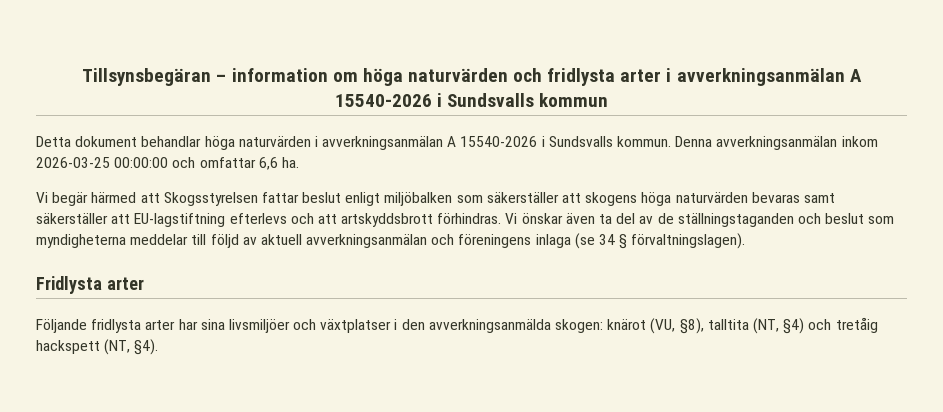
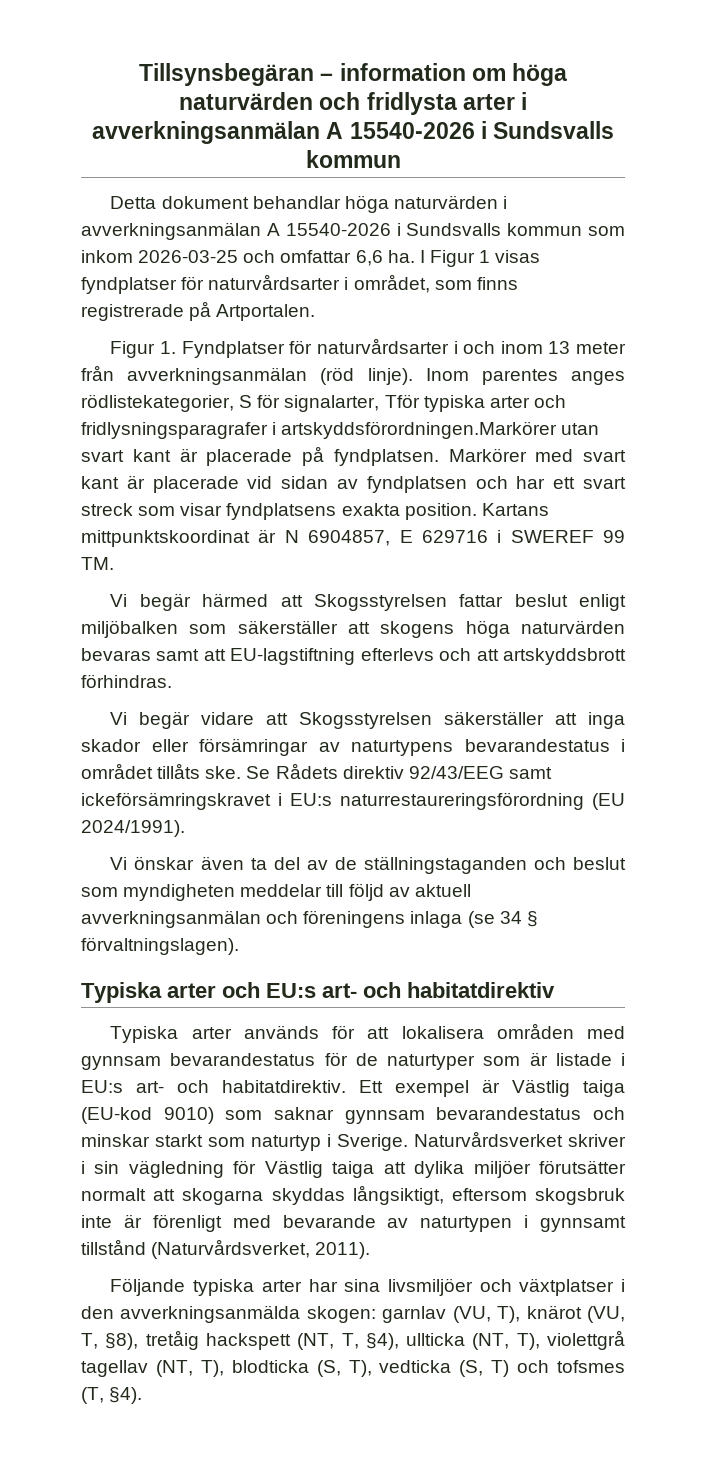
- Detta dokument behandlar höga naturvärden i avverkningsanmälan A 15540-2026 i Sundsvalls kommun. Denna avverkningsanmälan inkom 2026-03-25 00:00:00 och omfattar 6,6 ha.
+ Detta dokument behandlar höga naturvärden i avverkningsanmälan A 15540-2026 i Sundsvalls kommun som inkom 2026-03-25 och omfattar 6,6 ha. I Figur 1 visas fyndplatser för naturvårdsarter i området, som finns registrerade på Artportalen.
+ Figur 1. Fyndplatser för naturvårdsarter i och inom 13 meter från avverkningsanmälan (röd linje). Inom parentes anges rödlistekategorier, S för signalarter, Tför typiska arter och fridlysningsparagrafer i artskyddsförordningen.Markörer utan svart kant är placerade på fyndplatsen. Markörer med svart kant är placerade vid sidan av fyndplatsen och har ett svart streck som visar fyndplatsens exakta position. Kartans mittpunktskoordinat är N 6904857, E 629716 i SWEREF 99 TM.
- Vi begär härmed att Skogsstyrelsen fattar beslut enligt miljöbalken som säkerställer att skogens höga naturvärden bevaras samt säkerställer att EU-lagstiftning efterlevs och att artskyddsbrott förhindras. Vi önskar även ta del av de ställningstaganden och beslut som myndigheterna meddelar till följd av aktuell avverkningsanmälan och föreningens inlaga (se 34 § förvaltningslagen).
+ Vi begär härmed att Skogsstyrelsen fattar beslut enligt miljöbalken som säkerställer att skogens höga naturvärden bevaras samt att EU-lagstiftning efterlevs och att artskyddsbrott förhindras.
+ Vi begär vidare att Skogsstyrelsen säkerställer att inga skador eller försämringar av naturtypens bevarandestatus i området tillåts ske. Se Rådets direktiv 92/43/EEG samt ickeförsämringskravet i EU:s naturrestaureringsförordning (EU 2024/1991).
+ Vi önskar även ta del av de ställningstaganden och beslut som myndigheten meddelar till följd av aktuell avverkningsanmälan och föreningens inlaga (se 34 § förvaltningslagen).
- Fridlysta arter
+ Typiska arter och EU:s art- och habitatdirektiv
+ Typiska arter används för att lokalisera områden med gynnsam bevarandestatus för de naturtyper som är listade i EU:s art- och habitatdirektiv. Ett exempel är Västlig taiga (EU-kod 9010) som saknar gynnsam bevarandestatus och minskar starkt som naturtyp i Sverige. Naturvårdsverket skriver i sin vägledning för Västlig taiga att dylika miljöer förutsätter normalt att skogarna skyddas långsiktigt, eftersom skogsbruk inte är förenligt med bevarande av naturtypen i gynnsamt tillstånd (Naturvårdsverket, 2011).
- Följande fridlysta arter har sina livsmiljöer och växtplatser i den avverkningsanmälda skogen: knärot (VU, §8), talltita (NT, §4) och tretåig hackspett (NT, §4).
+ Följande typiska arter har sina livsmiljöer och växtplatser i den avverkningsanmälda skogen: garnlav (VU, T), knärot (VU, T, §8), tretåig hackspett (NT, T, §4), ullticka (NT, T), violettgrå tagellav (NT, T), blodticka (S, T), vedticka (S, T) och tofsmes (T, §4).

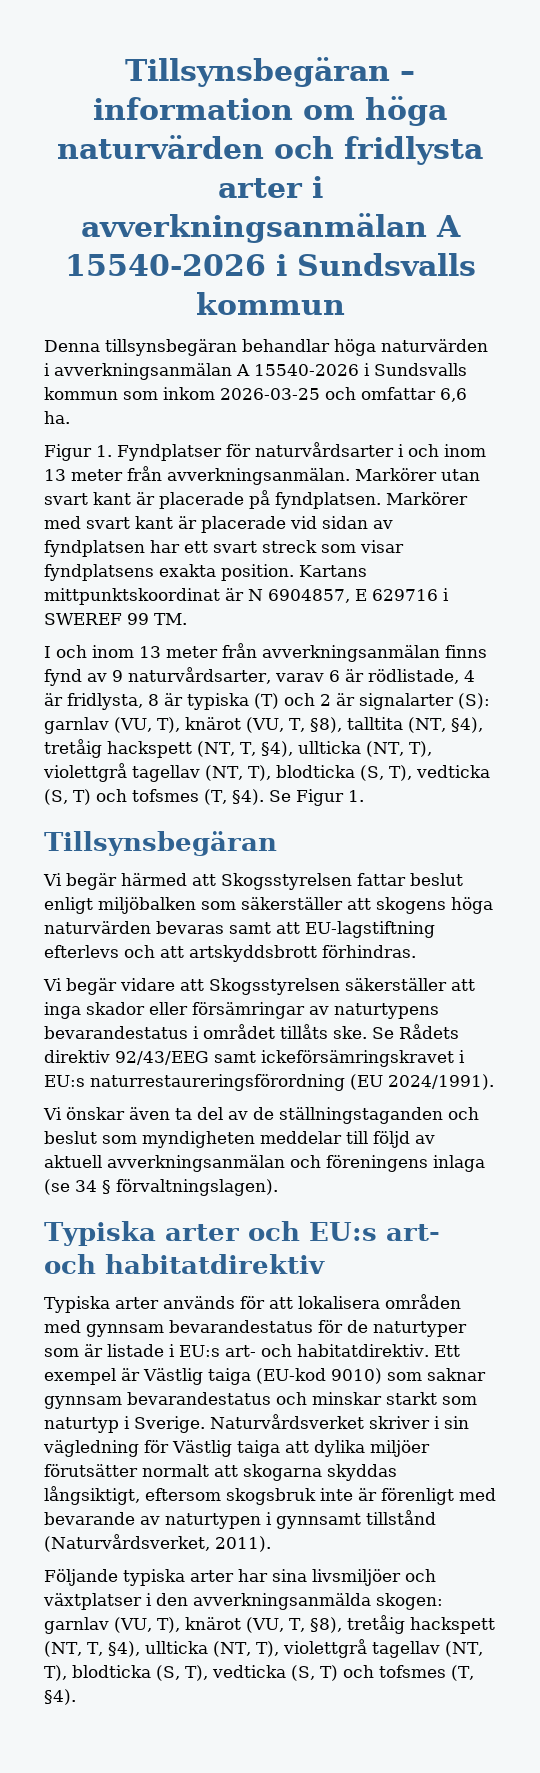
- Detta dokument behandlar höga naturvärden i avverkningsanmälan A 15540-2026 i Sundsvalls kommun som inkom 2026-03-25 och omfattar 6,6 ha. I Figur 1 visas fyndplatser för naturvårdsarter i området, som finns registrerade på Artportalen.
+ Denna tillsynsbegäran behandlar höga naturvärden i avverkningsanmälan A 15540-2026 i Sundsvalls kommun som inkom 2026-03-25 och omfattar 6,6 ha.
- Figur 1. Fyndplatser för naturvårdsarter i och inom 13 meter från avverkningsanmälan (röd linje). Inom parentes anges rödlistekategorier, S för signalarter, Tför typiska arter och fridlysningsparagrafer i artskyddsförordningen.Markörer utan svart kant är placerade på fyndplatsen.
+ Figur 1. Fyndplatser för naturvårdsarter i och inom 13 meter från avverkningsanmälan. Markörer utan svart kant är placerade på fyndplatsen.
- Markörer med svart kant är placerade vid sidan av fyndplatsen och har ett svart streck som visar fyndplatsens exakta position.
+ Markörer med svart kant är placerade vid sidan av fyndplatsen har ett svart streck som visar fyndplatsens exakta position.
+ I och inom 13 meter från avverkningsanmälan finns fynd av 9 naturvårdsarter, varav 6 är rödlistade, 4 är fridlysta, 8 är typiska (T) och 2 är signalarter (S): garnlav (VU, T), knärot (VU, T, §8), talltita (NT, §4), tretåig hackspett (NT, T, §4), ullticka (NT, T), violettgrå tagellav (NT, T), blodticka (S, T), vedticka (S, T) och tofsmes (T, §4). Se Figur 1.
+ Tillsynsbegäran

